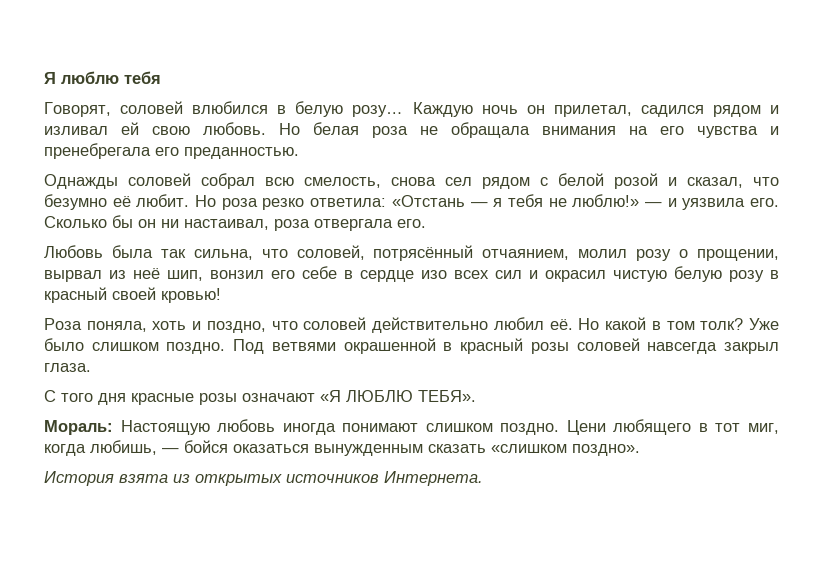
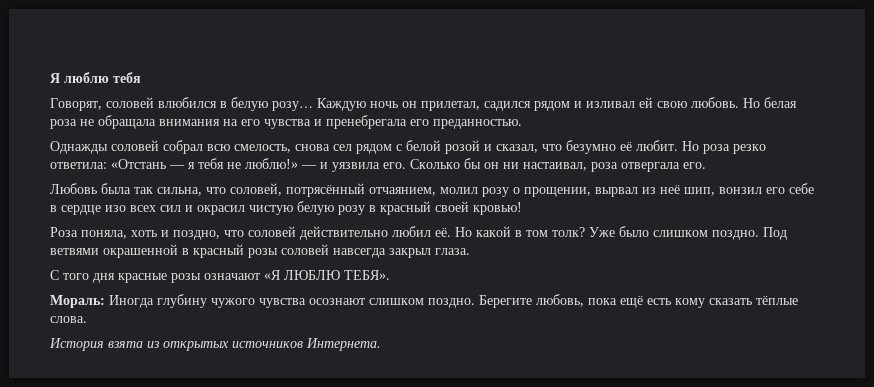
- Мораль: Настоящую любовь иногда понимают слишком поздно. Цени любящего в тот миг, когда любишь, — бойся оказаться вынужденным сказать «слишком поздно».
+ Мораль: Иногда глубину чужого чувства осознают слишком поздно. Берегите любовь, пока ещё есть кому сказать тёплые слова.

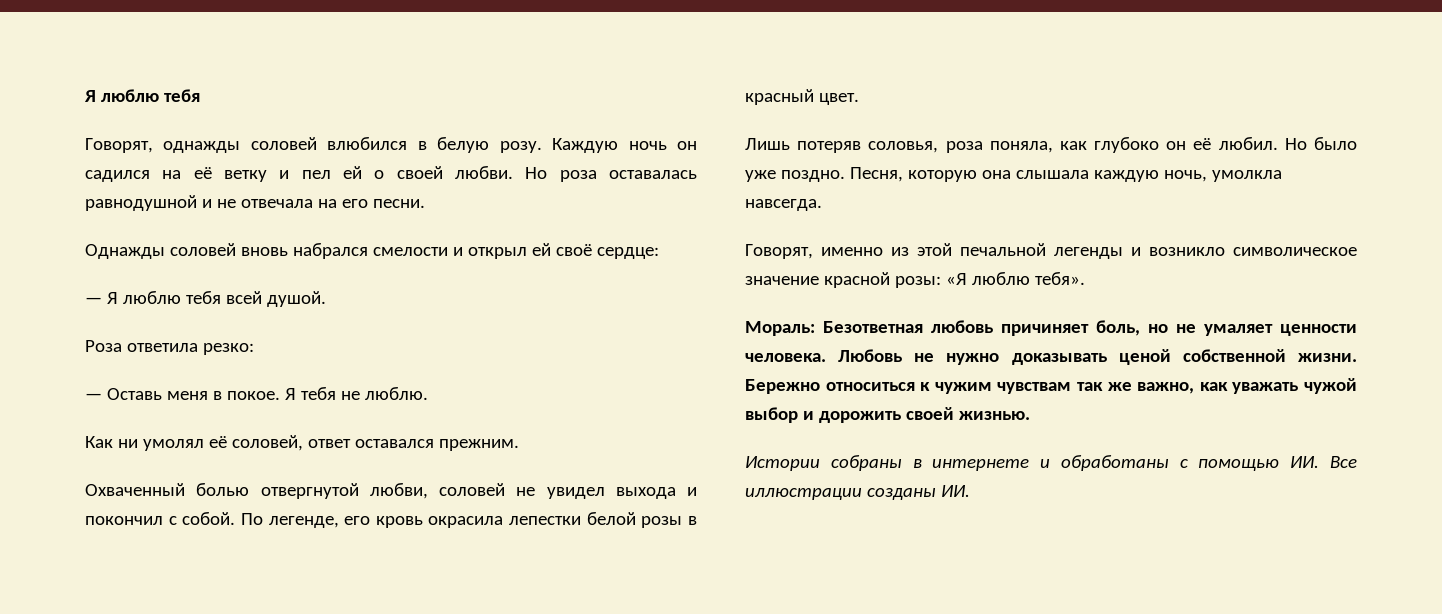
- Говорят, соловей влюбился в белую розу…
+ Говорят, однажды соловей влюбился в белую розу.
- Каждую ночь он прилетал, садился рядом и изливал ей свою любовь. Но белая роза не обращала внимания на его чувства и пренебрегала его преданностью.
- Однажды соловей собрал всю смелость, снова сел рядом с белой розой и сказал, что безумно её любит. Но роза резко ответила: «Отстань — я тебя не люблю!» — и уязвила его. Сколько бы он ни настаивал, роза отвергала его.
- Любовь была так сильна, что соловей, потрясённый отчаянием, молил розу о прощении, вырвал из неё шип, вонзил его себе в сердце изо всех сил и окрасил чистую белую розу в красный своей кровью!
- Роза поняла, хоть и поздно, что соловей действительно любил её. Но какой в том толк? Уже было слишком поздно. Под ветвями окрашенной в красный розы соловей навсегда закрыл глаза.
- С того дня красные розы означают «Я ЛЮБЛЮ ТЕБЯ».
- Мораль: Иногда глубину чужого чувства осознают слишком поздно. Берегите любовь, пока ещё есть кому сказать тёплые слова.
- История взята из открытых источников Интернета.
+ Каждую ночь он садился на её ветку и пел ей о своей любви. Но роза оставалась равнодушной и не отвечала на его песни.
+ Однажды соловей вновь набрался смелости и открыл ей своё сердце:
+ — Я люблю тебя всей душой.
+ Роза ответила резко:
+ — Оставь меня в покое. Я тебя не люблю.
+ Как ни умолял её соловей, ответ оставался прежним.
+ Охваченный болью отвергнутой любви, соловей не увидел выхода и покончил с собой. По легенде, его кровь окрасила лепестки белой розы в красный цвет.
+ Лишь потеряв соловья, роза поняла, как глубоко он её любил. Но было уже поздно. Песня, которую она слышала каждую ночь, умолкла навсегда.
+ Говорят, именно из этой печальной легенды и возникло символическое значение красной розы: «Я люблю тебя».
+ Мораль: Безответная любовь причиняет боль, но не умаляет ценности человека. Любовь не нужно доказывать ценой собственной жизни. Бережно относиться к чужим чувствам так же важно, как уважать чужой выбор и дорожить своей жизнью.
+ Истории собраны в интернете и обработаны с помощью ИИ. Все иллюстрации созданы ИИ.

